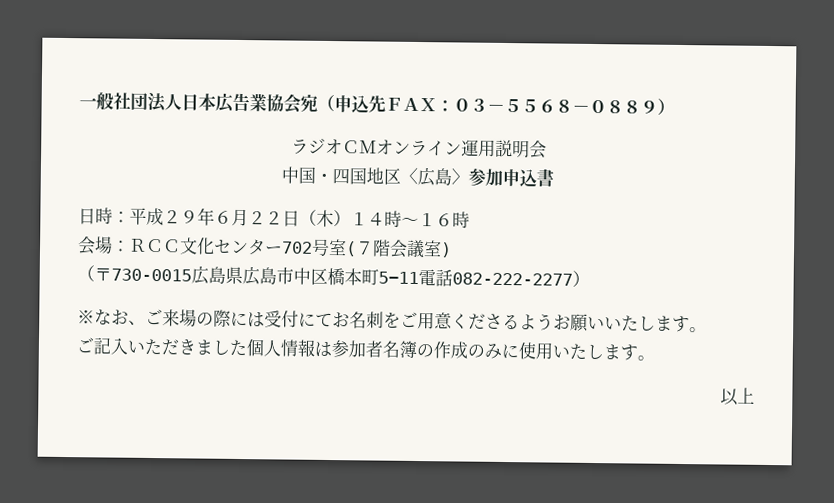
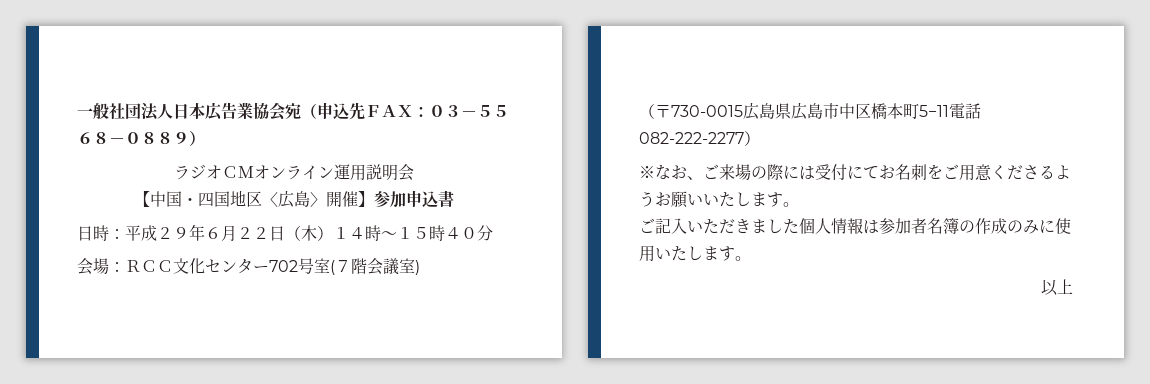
- 中国・四国地区〈広島〉参加申込書
+ 【中国・四国地区〈広島〉開催】参加申込書
- 日時：平成２９年６月２２日（木）１４時～１６時
+ 日時：平成２９年６月２２日（木）１４時～１５時４０分

